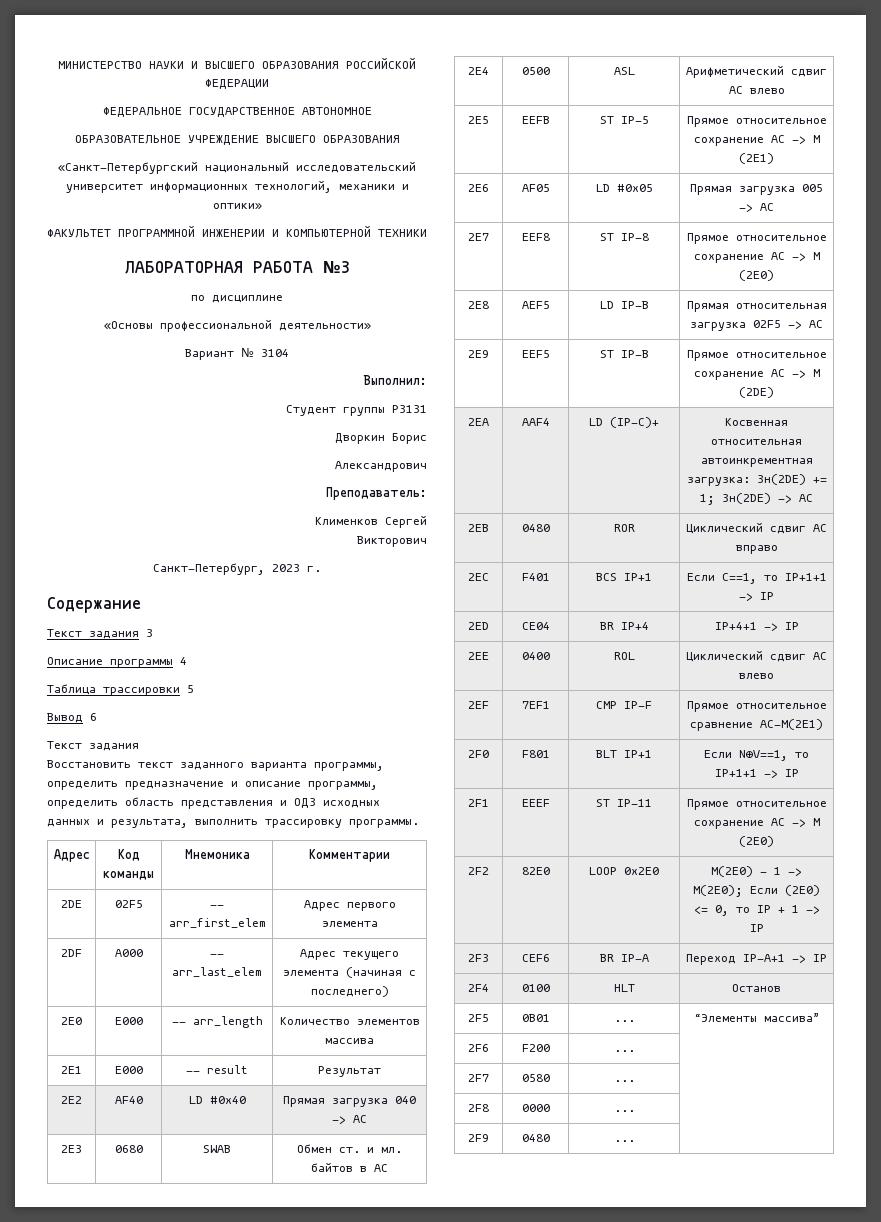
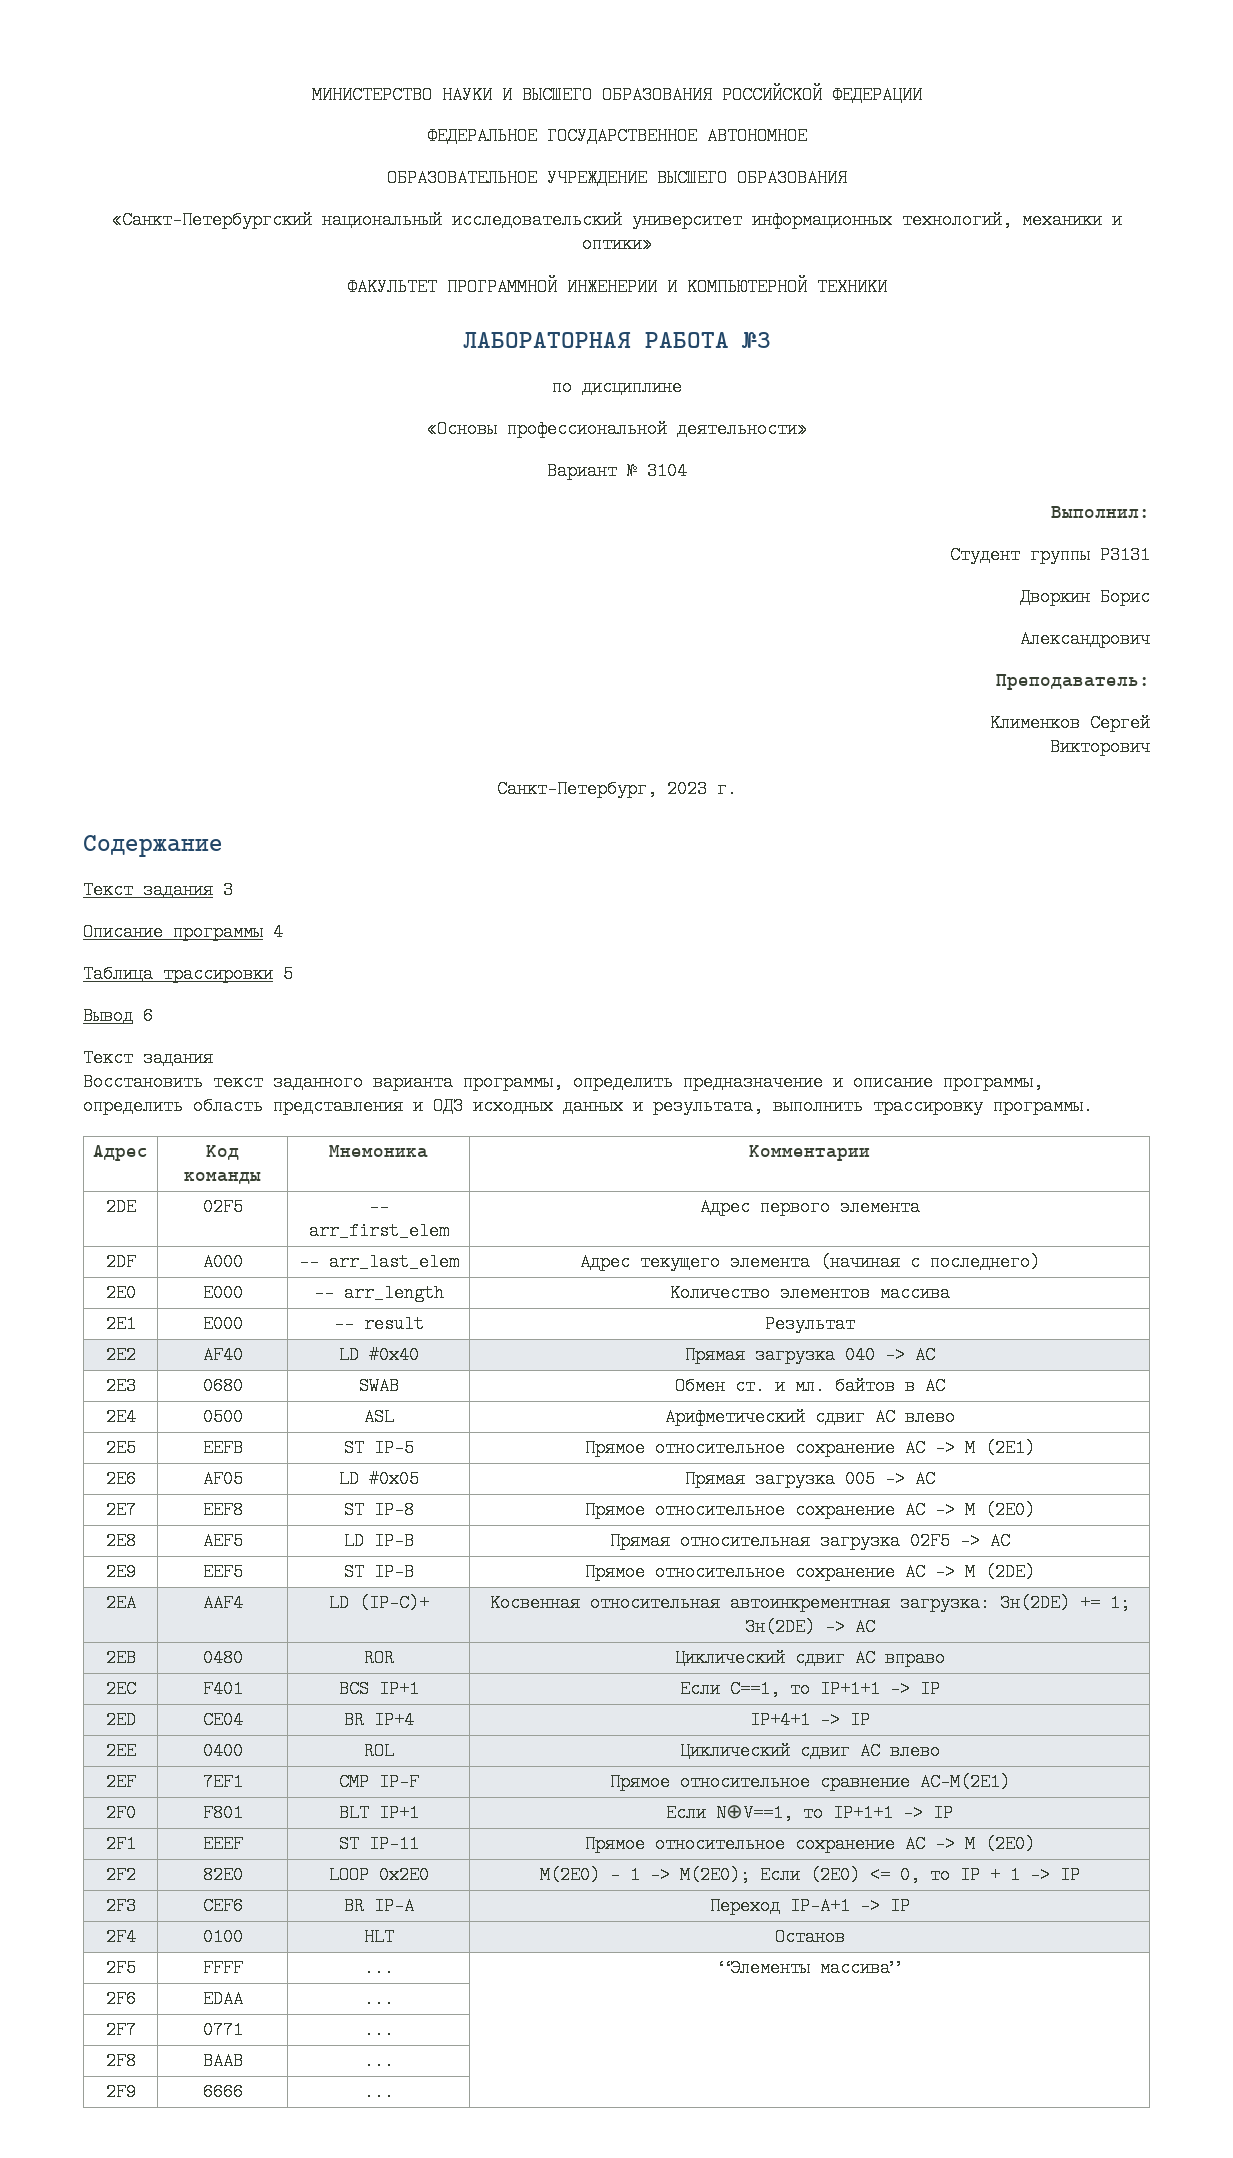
- 2F5 | 0B01 | ... | “Элементы массива”
+ 2F5 | FFFF | ... | “Элементы массива”
- 2F6 | F200 | ... |
+ 2F6 | EDAA | ... |
- 2F7 | 0580 | ... |
+ 2F7 | 0771 | ... |
- 2F8 | 0000 | ... |
+ 2F8 | BAAB | ... |
- 2F9 | 0480 | ... |
+ 2F9 | 6666 | ... |

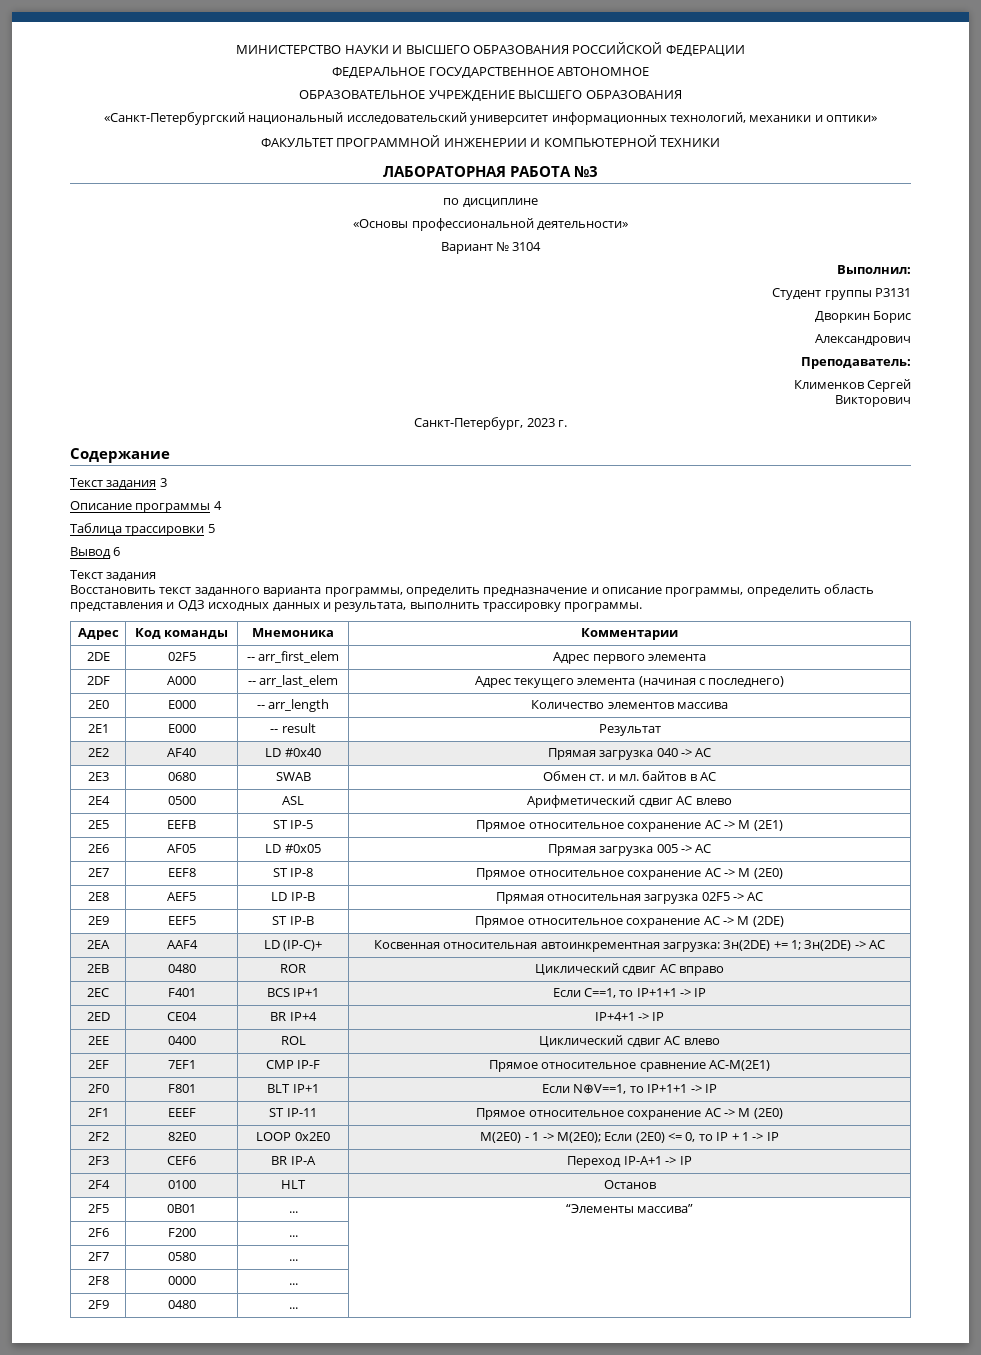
- 2F5 | FFFF | ... | “Элементы массива”
+ 2F5 | 0B01 | ... | “Элементы массива”
- 2F6 | EDAA | ... |
+ 2F6 | F200 | ... |
- 2F7 | 0771 | ... |
+ 2F7 | 0580 | ... |
- 2F8 | BAAB | ... |
+ 2F8 | 0000 | ... |
- 2F9 | 6666 | ... |
+ 2F9 | 0480 | ... |

